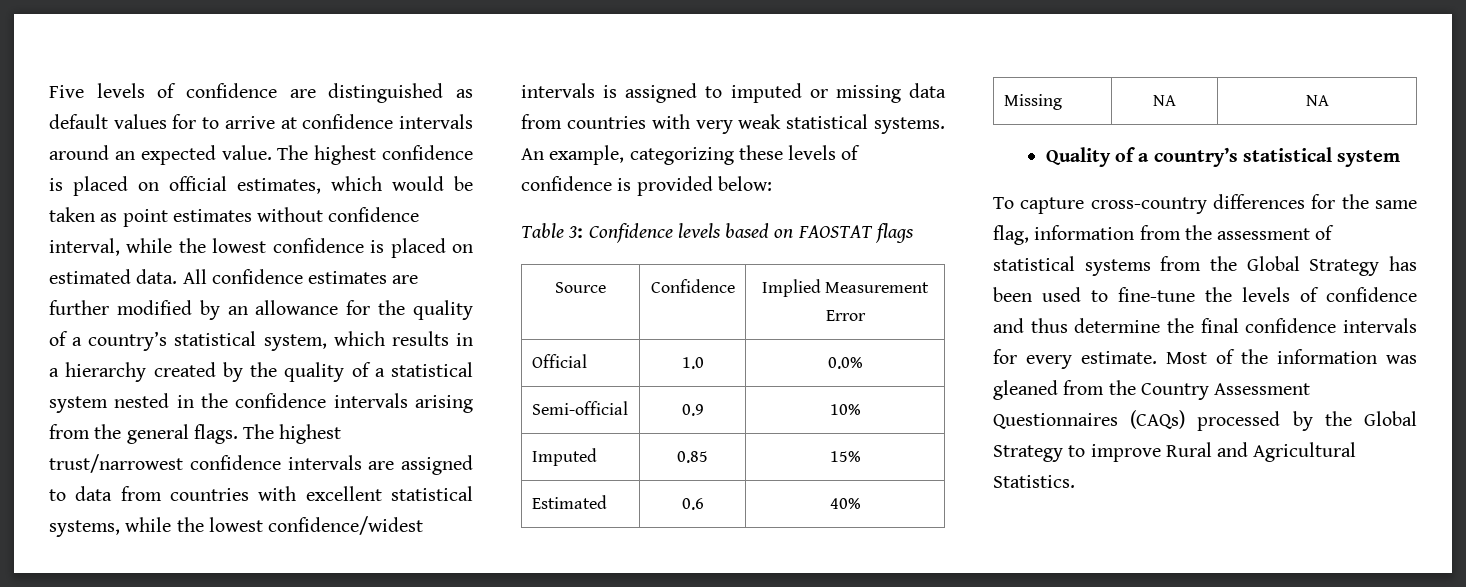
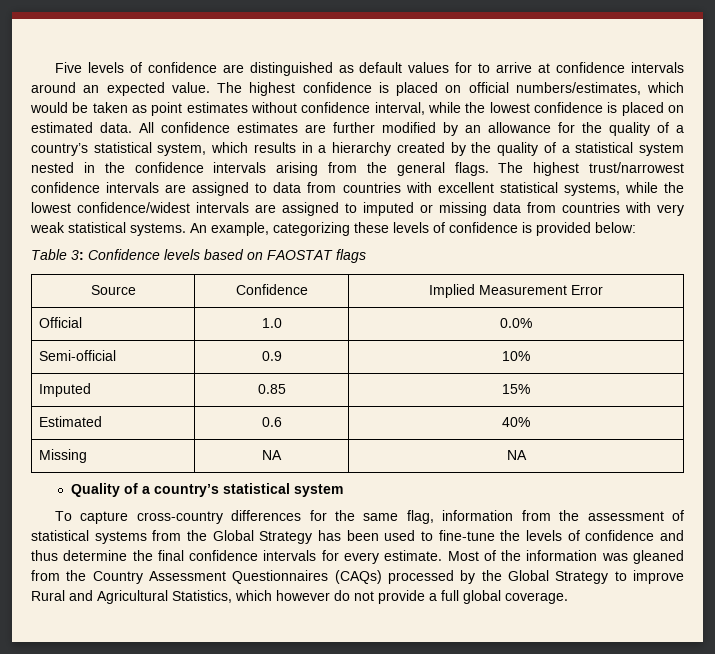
- The highest confidence is placed on official estimates, which would be taken as point estimates without confidence interval, while the lowest confidence is placed on estimated data.
+ The highest confidence is placed on official numbers/estimates, which would be taken as point estimates without confidence interval, while the lowest confidence is placed on estimated data.
- The highest trust/narrowest confidence intervals are assigned to data from countries with excellent statistical systems, while the lowest confidence/widest intervals is assigned to imputed or missing data from countries with very weak statistical systems.
+ The highest trust/narrowest confidence intervals are assigned to data from countries with excellent statistical systems, while the lowest confidence/widest intervals are assigned to imputed or missing data from countries with very weak statistical systems.
- Most of the information was gleaned from the Country Assessment Questionnaires (CAQs) processed by the Global Strategy to improve Rural and Agricultural Statistics.
+ Most of the information was gleaned from the Country Assessment Questionnaires (CAQs) processed by the Global Strategy to improve Rural and Agricultural Statistics, which however do not provide a full global coverage.

